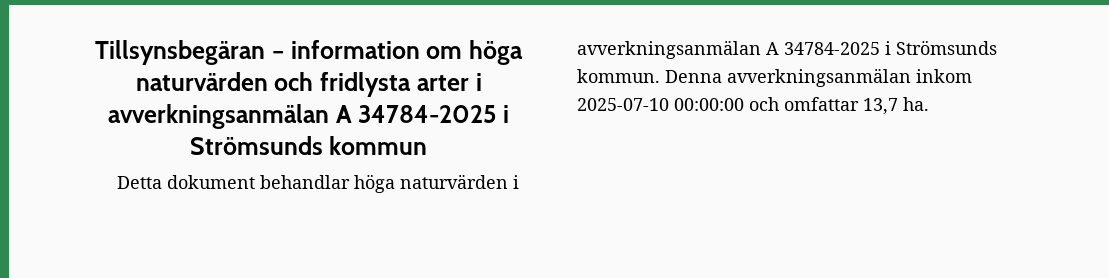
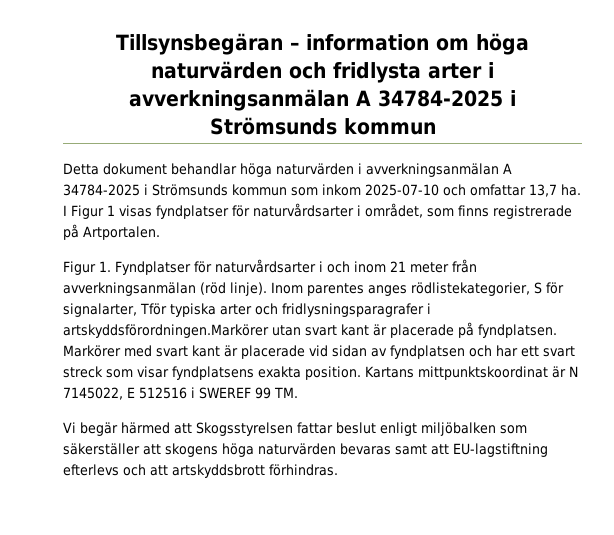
- Detta dokument behandlar höga naturvärden i avverkningsanmälan A 34784-2025 i Strömsunds kommun. Denna avverkningsanmälan inkom 2025-07-10 00:00:00 och omfattar 13,7 ha.
+ Detta dokument behandlar höga naturvärden i avverkningsanmälan A 34784-2025 i Strömsunds kommun som inkom 2025-07-10 och omfattar 13,7 ha.
+ I Figur 1 visas fyndplatser för naturvårdsarter i området, som finns registrerade på Artportalen.
+ Figur 1. Fyndplatser för naturvårdsarter i och inom 21 meter från avverkningsanmälan (röd linje). Inom parentes anges rödlistekategorier, S för signalarter, Tför typiska arter och fridlysningsparagrafer i artskyddsförordningen.Markörer utan svart kant är placerade på fyndplatsen. Markörer med svart kant är placerade vid sidan av fyndplatsen och har ett svart streck som visar fyndplatsens exakta position. Kartans mittpunktskoordinat är N 7145022, E 512516 i SWEREF 99 TM.
+ Vi begär härmed att Skogsstyrelsen fattar beslut enligt miljöbalken som säkerställer att skogens höga naturvärden bevaras samt att EU-lagstiftning efterlevs och att artskyddsbrott förhindras.

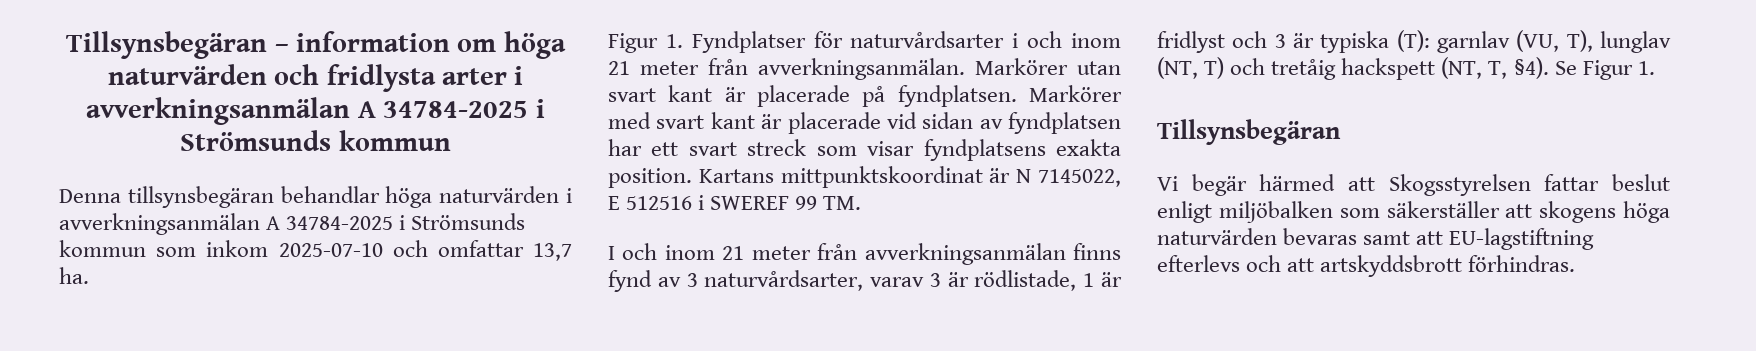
- Detta dokument behandlar höga naturvärden i avverkningsanmälan A 34784-2025 i Strömsunds kommun som inkom 2025-07-10 och omfattar 13,7 ha. I Figur 1 visas fyndplatser för naturvårdsarter i området, som finns registrerade på Artportalen.
+ Denna tillsynsbegäran behandlar höga naturvärden i avverkningsanmälan A 34784-2025 i Strömsunds kommun som inkom 2025-07-10 och omfattar 13,7 ha.
- Figur 1. Fyndplatser för naturvårdsarter i och inom 21 meter från avverkningsanmälan (röd linje). Inom parentes anges rödlistekategorier, S för signalarter, Tför typiska arter och fridlysningsparagrafer i artskyddsförordningen.Markörer utan svart kant är placerade på fyndplatsen.
+ Figur 1. Fyndplatser för naturvårdsarter i och inom 21 meter från avverkningsanmälan. Markörer utan svart kant är placerade på fyndplatsen.
- Markörer med svart kant är placerade vid sidan av fyndplatsen och har ett svart streck som visar fyndplatsens exakta position.
+ Markörer med svart kant är placerade vid sidan av fyndplatsen har ett svart streck som visar fyndplatsens exakta position.
+ I och inom 21 meter från avverkningsanmälan finns fynd av 3 naturvårdsarter, varav 3 är rödlistade, 1 är fridlyst och 3 är typiska (T): garnlav (VU, T), lunglav (NT, T) och tretåig hackspett (NT, T, §4). Se Figur 1.
+ Tillsynsbegäran

